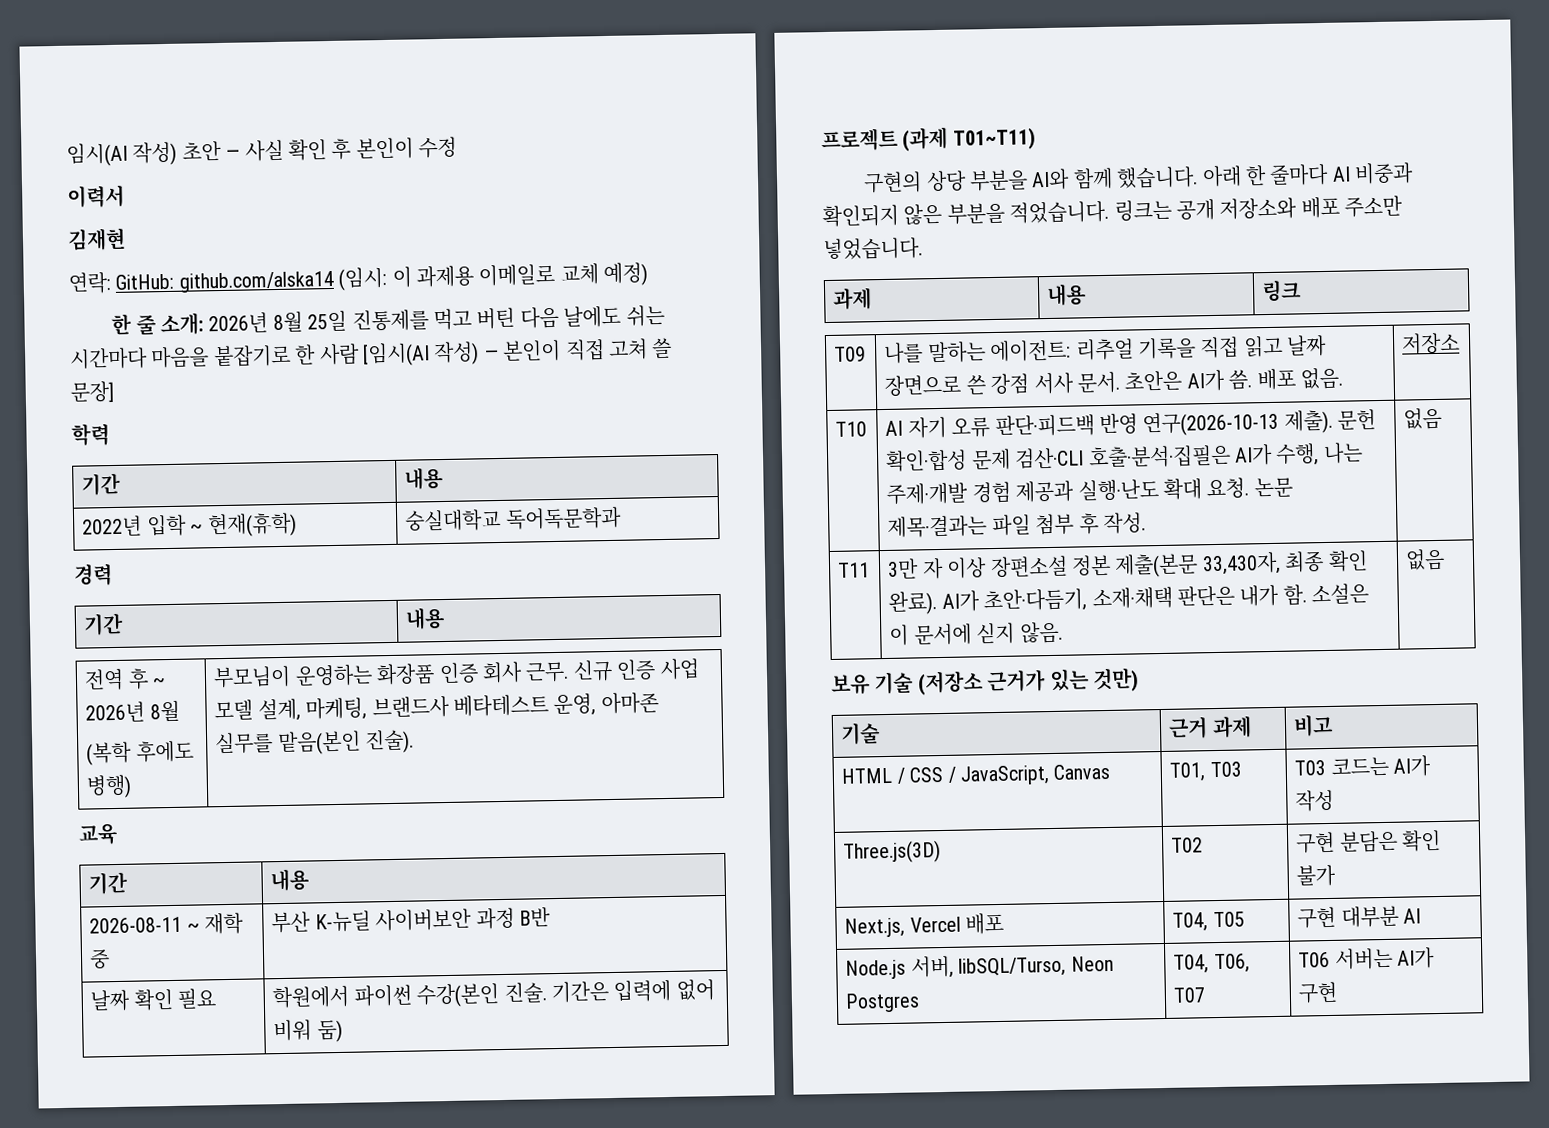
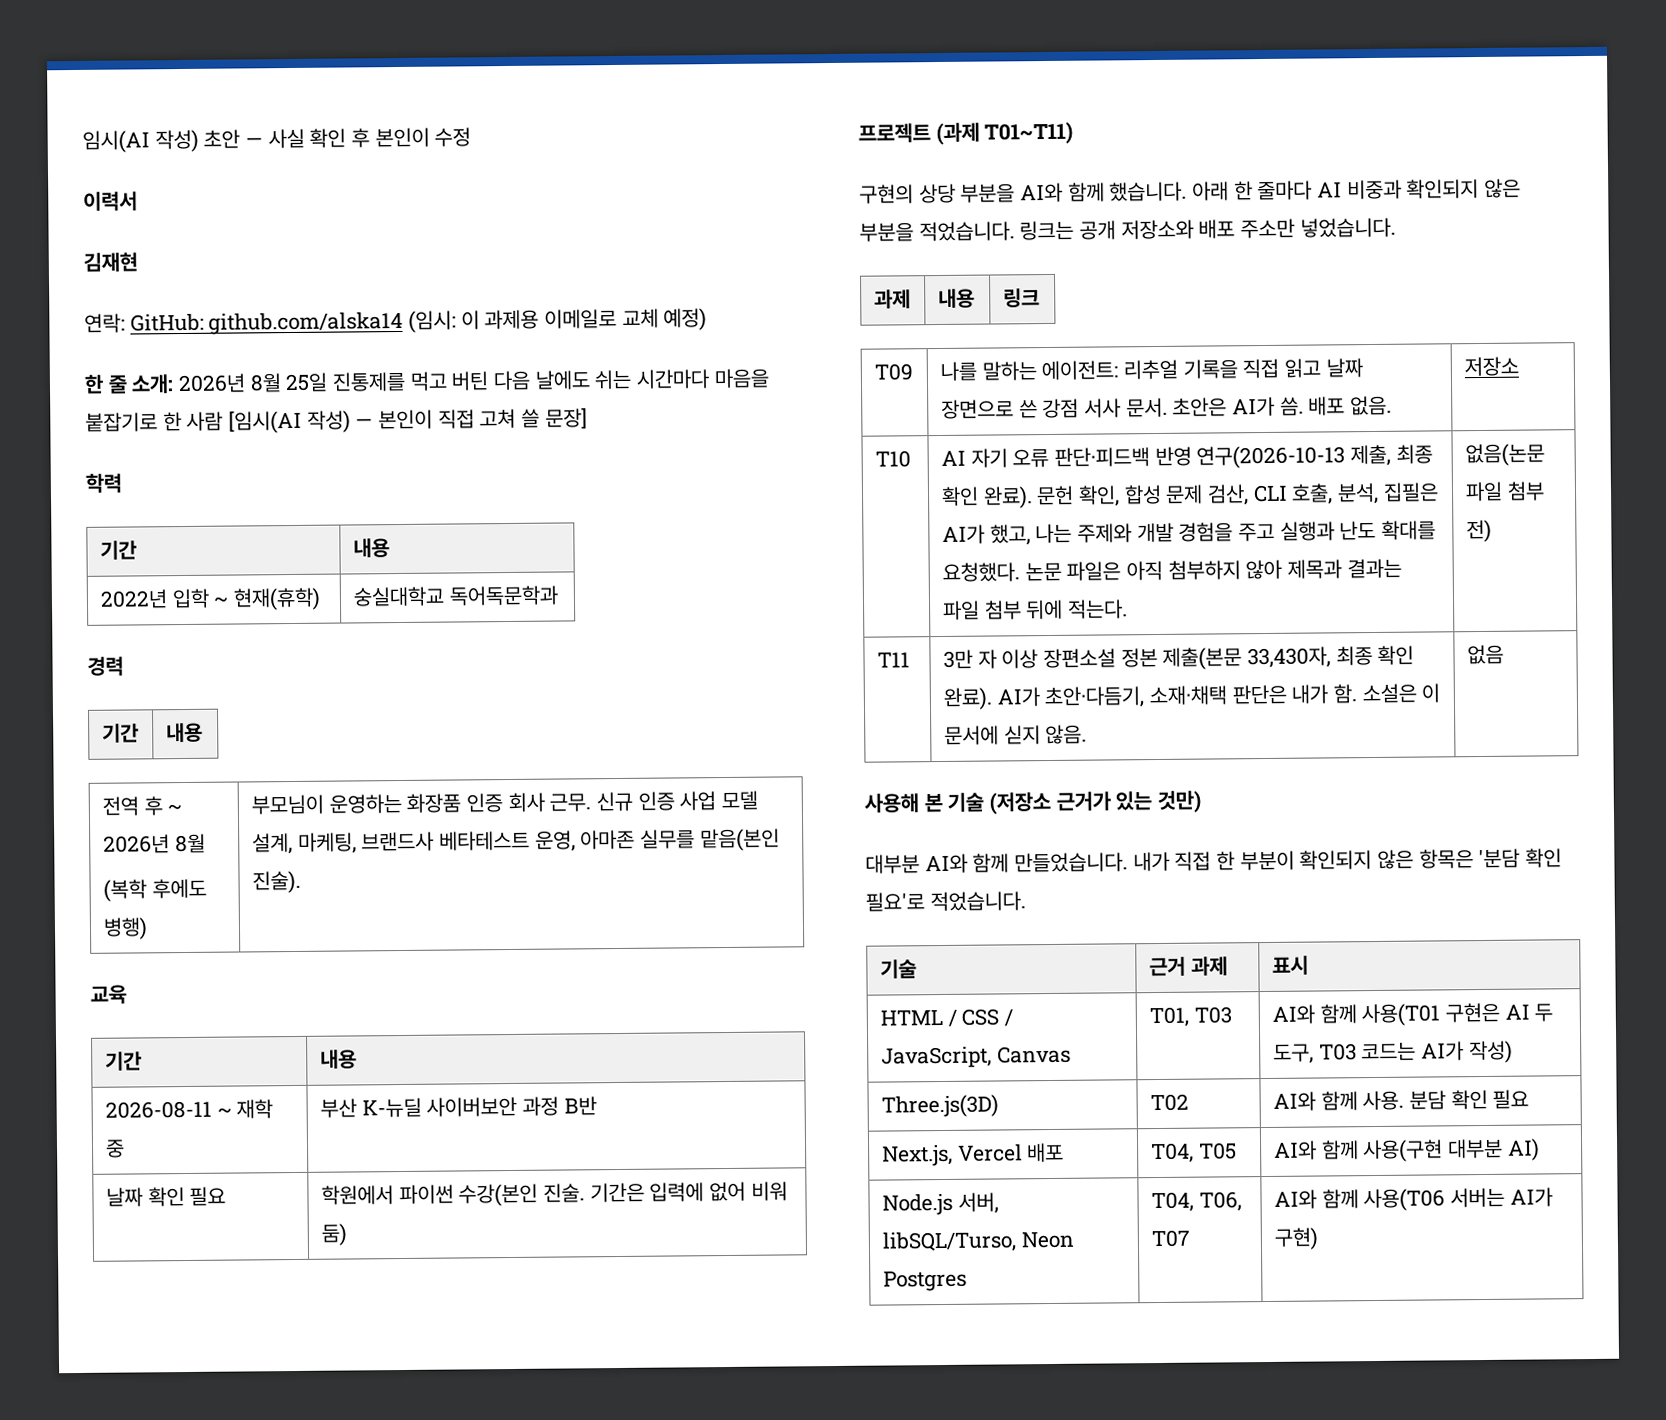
- AI 자기 오류 판단·피드백 반영 연구(2026-10-13 제출). 문헌 확인·합성 문제 검산·CLI 호출·분석·집필은 AI가 수행, 나는 주제·개발 경험 제공과 실행·난도 확대 요청. 논문 제목·결과는 파일 첨부 후 작성. | 없음
+ AI 자기 오류 판단·피드백 반영 연구(2026-10-13 제출, 최종 확인 완료). 문헌 확인, 합성 문제 검산, CLI 호출, 분석, 집필은 AI가 했고, 나는 주제와 개발 경험을 주고 실행과 난도 확대를 요청했다. 논문 파일은 아직 첨부하지 않아 제목과 결과는 파일 첨부 뒤에 적는다. | 없음(논문 파일 첨부 전)
- 보유 기술 (저장소 근거가 있는 것만)
+ 사용해 본 기술 (저장소 근거가 있는 것만)
+ 대부분 AI와 함께 만들었습니다. 내가 직접 한 부분이 확인되지 않은 항목은 '분담 확인 필요'로 적었습니다.
- 기술 | 근거 과제 | 비고
+ 기술 | 근거 과제 | 표시
- HTML / CSS / JavaScript, Canvas | T01, T03 | T03 코드는 AI가 작성
+ HTML / CSS / JavaScript, Canvas | T01, T03 | AI와 함께 사용(T01 구현은 AI 두 도구, T03 코드는 AI가 작성)
- Three.js(3D) | T02 | 구현 분담은 확인 불가
+ Three.js(3D) | T02 | AI와 함께 사용. 분담 확인 필요
- Next.js, Vercel 배포 | T04, T05 | 구현 대부분 AI
+ Next.js, Vercel 배포 | T04, T05 | AI와 함께 사용(구현 대부분 AI)
- Node.js 서버, libSQL/Turso, Neon Postgres | T04, T06, T07 | T06 서버는 AI가 구현
+ Node.js 서버, libSQL/Turso, Neon Postgres | T04, T06, T07 | AI와 함께 사용(T06 서버는 AI가 구현)

